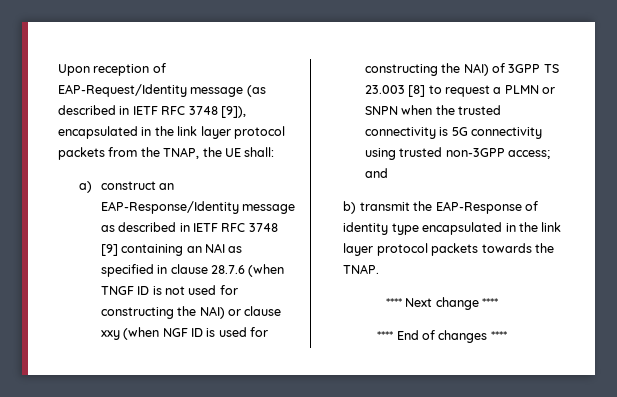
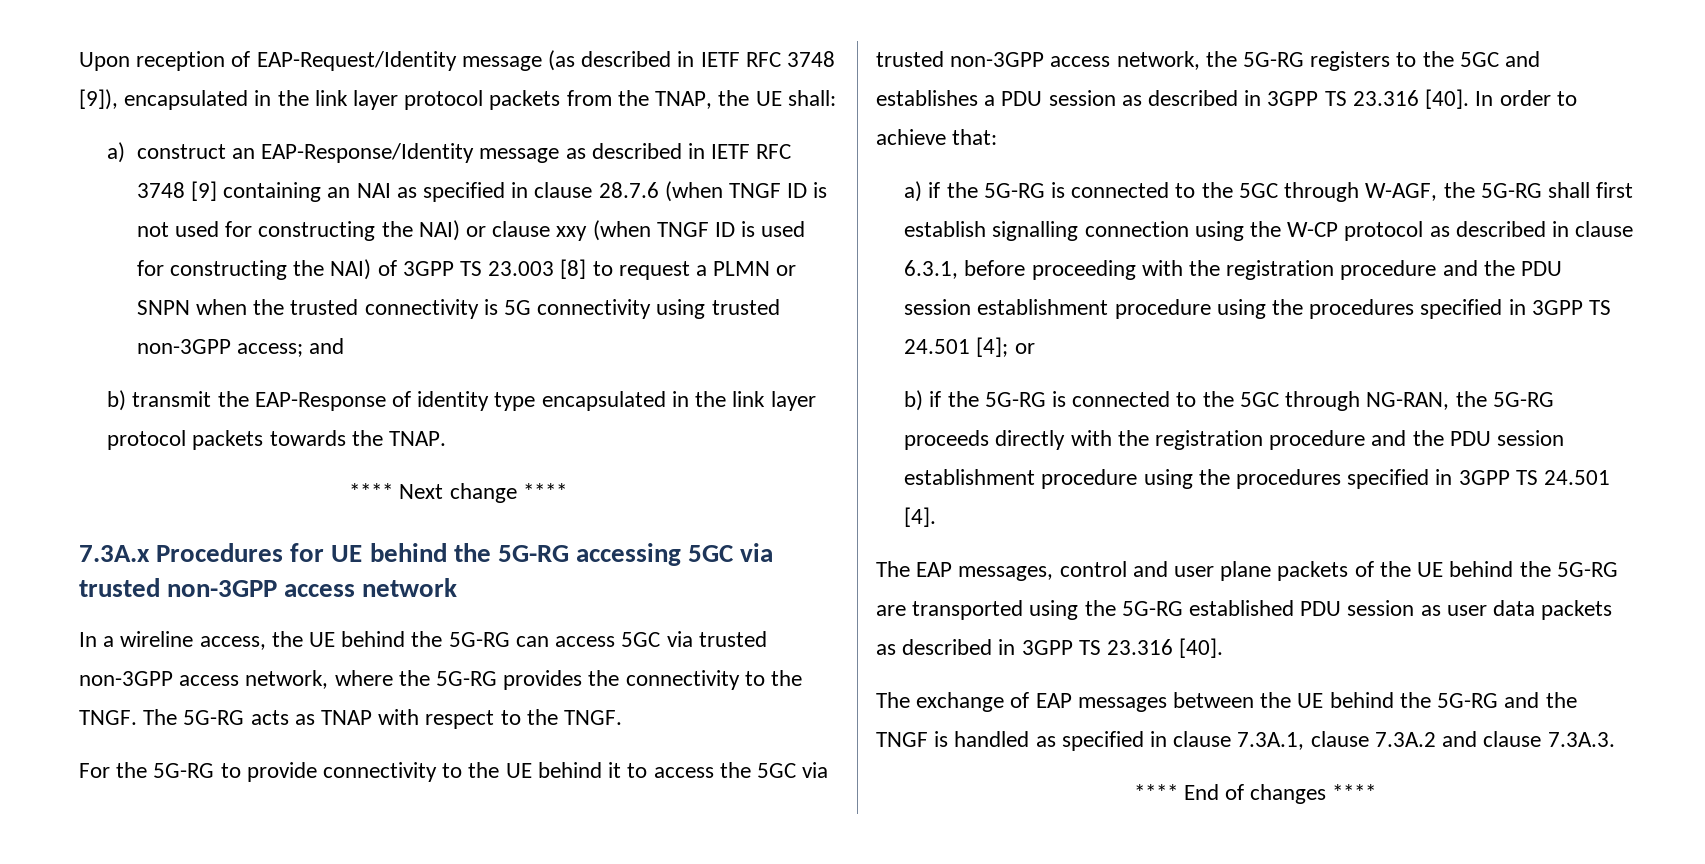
- a) construct an EAP-Response/Identity message as described in IETF RFC 3748 [9] containing an NAI as specified in clause 28.7.6 (when TNGF ID is not used for constructing the NAI) or clause xxy (when NGF ID is used for constructing the NAI) of 3GPP TS 23.003 [8] to request a PLMN or SNPN when the trusted connectivity is 5G connectivity using trusted non-3GPP access;
+ a) construct an EAP-Response/Identity message as described in IETF RFC 3748 [9] containing an NAI as specified in clause 28.7.6 (when TNGF ID is not used for constructing the NAI) or clause xxy (when TNGF ID is used for constructing the NAI) of 3GPP TS 23.003 [8] to request a PLMN or SNPN when the trusted connectivity is 5G connectivity using trusted non-3GPP access;
+ 7.3A.x Procedures for UE behind the 5G-RG accessing 5GC via trusted non-3GPP access network
+ In a wireline access, the UE behind the 5G-RG can access 5GC via trusted non-3GPP access network, where the 5G-RG provides the connectivity to the TNGF. The 5G-RG acts as TNAP with respect to the TNGF.
+ For the 5G-RG to provide connectivity to the UE behind it to access the 5GC via trusted non-3GPP access network, the 5G-RG registers to the 5GC and establishes a PDU session as described in 3GPP TS 23.316 [40]. In order to achieve that:
+ a) if the 5G-RG is connected to the 5GC through W-AGF, the 5G-RG shall first establish signalling connection using the W-CP protocol as described in clause 6.3.1, before proceeding with the registration procedure and the PDU session establishment procedure using the procedures specified in 3GPP TS 24.501 [4]; or
+ b) if the 5G-RG is connected to the 5GC through NG-RAN, the 5G-RG proceeds directly with the registration procedure and the PDU session establishment procedure using the procedures specified in 3GPP TS 24.501 [4].
+ The EAP messages, control and user plane packets of the UE behind the 5G-RG are transported using the 5G-RG established PDU session as user data packets as described in 3GPP TS 23.316 [40].
+ The exchange of EAP messages between the UE behind the 5G-RG and the TNGF is handled as specified in clause 7.3A.1, clause 7.3A.2 and clause 7.3A.3.

